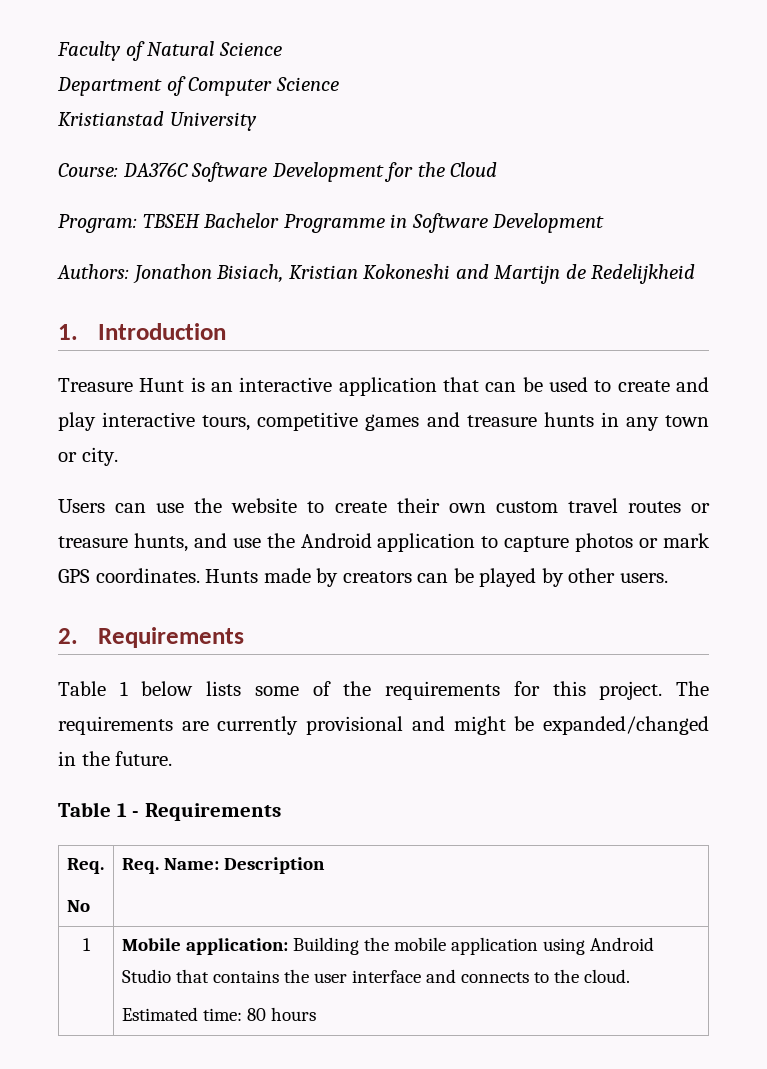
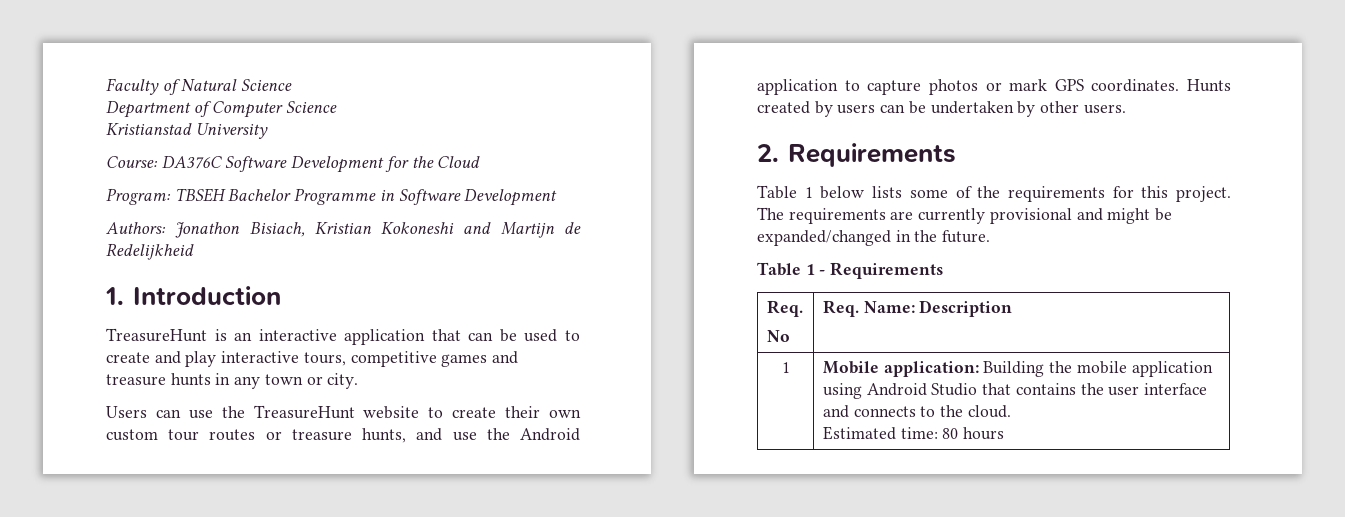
- Treasure Hunt is an interactive application that can be used to create and play interactive tours, competitive games and treasure hunts in any town or city.
+ TreasureHunt is an interactive application that can be used to create and play interactive tours, competitive games and treasure hunts in any town or city.
- Users can use the website to create their own custom travel routes or treasure hunts, and use the Android application to capture photos or mark GPS coordinates.
+ Users can use the TreasureHunt website to create their own custom tour routes or treasure hunts, and use the Android application to capture photos or mark GPS coordinates.
- Hunts made by creators can be played by other users.
+ Hunts created by users can be undertaken by other users.

